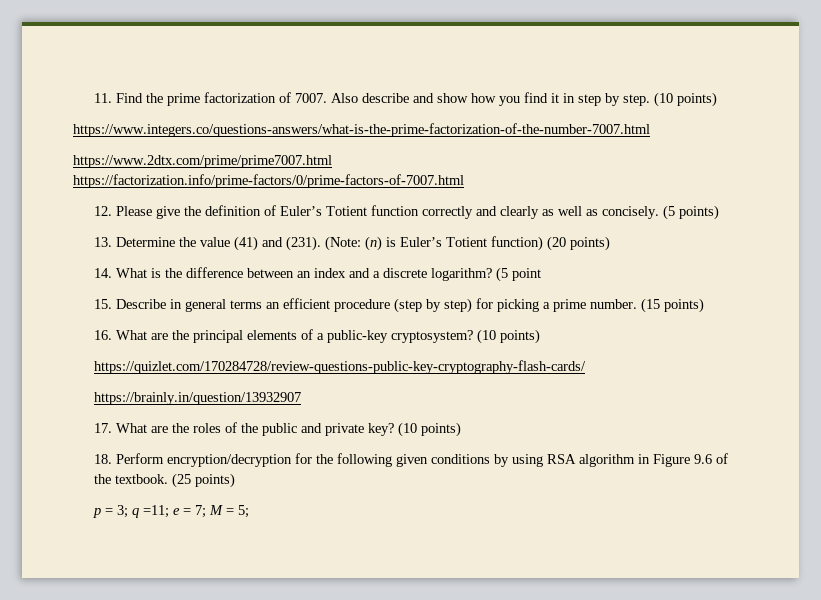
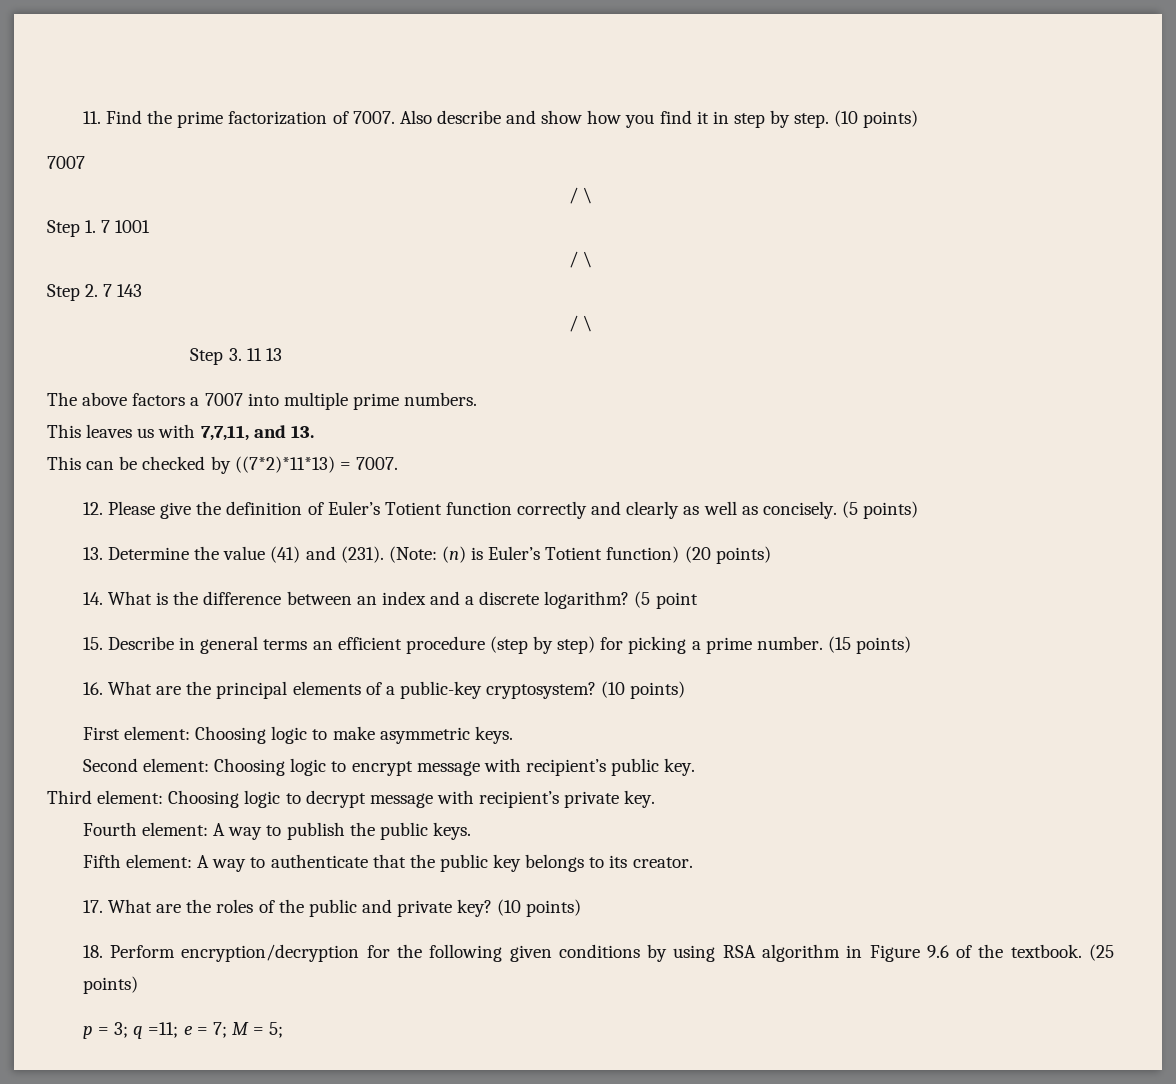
  Also describe and show how you find it in step by step. (10 points)
- https://www.integers.co/questions-answers/what-is-the-prime-factorization-of-the-number-7007.html
- https://www.2dtx.com/prime/prime7007.html
- https://factorization.info/prime-factors/0/prime-factors-of-7007.html
+ 7007
+ / \
+ Step 1. 7 1001
+ / \
+ Step 2. 7 143
+ / \
+ Step 3. 11 13
+ The above factors a 7007 into multiple prime numbers.
+ This leaves us with 7,7,11, and 13.
+ This can be checked by ((7*2)*11*13) = 7007.
- https://quizlet.com/170284728/review-questions-public-key-cryptography-flash-cards/
- https://brainly.in/question/13932907
+ First element: Choosing logic to make asymmetric keys.
+ Second element: Choosing logic to encrypt message with recipient’s public key.
+ Third element: Choosing logic to decrypt message with recipient’s private key.
+ Fourth element: A way to publish the public keys.
+ Fifth element: A way to authenticate that the public key belongs to its creator.

